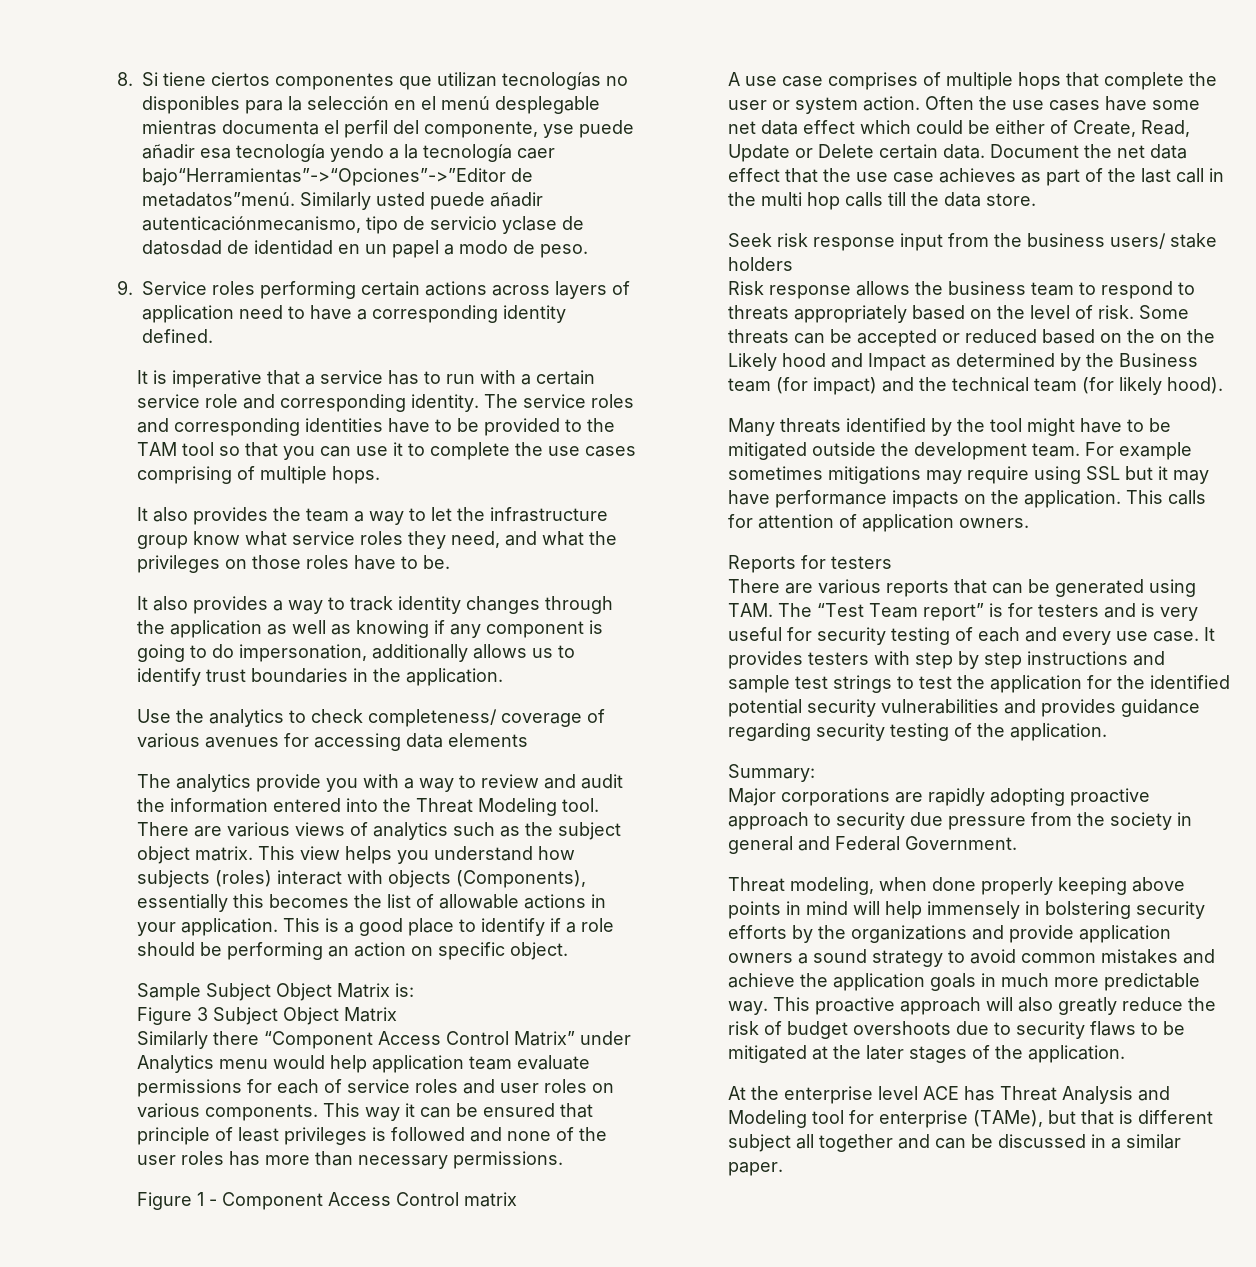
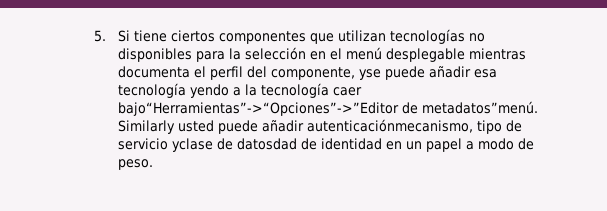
- 8. Si tiene ciertos componentes que utilizan tecnologías no disponibles para la selección en el menú desplegable mientras documenta el perfil del componente, yse puede añadir esa tecnología yendo a la tecnología caer bajo“Herramientas”->“Opciones”->”Editor de metadatos”menú.
+ 5. Si tiene ciertos componentes que utilizan tecnologías no disponibles para la selección en el menú desplegable mientras documenta el perfil del componente, yse puede añadir esa tecnología yendo a la tecnología caer bajo“Herramientas”->“Opciones”->”Editor de metadatos”menú.
- 9. Service roles performing certain actions across layers of application need to have a corresponding identity defined.
- It is imperative that a service has to run with a certain service role and corresponding identity. The service roles and corresponding identities have to be provided to the TAM tool so that you can use it to complete the use cases comprising of multiple hops.
- It also provides the team a way to let the infrastructure group know what service roles they need, and what the privileges on those roles have to be.
- It also provides a way to track identity changes through the application as well as knowing if any component is going to do impersonation, additionally allows us to identify trust boundaries in the application.
- Use the analytics to check completeness/ coverage of various avenues for accessing data elements
- The analytics provide you with a way to review and audit the information entered into the Threat Modeling tool. There are various views of analytics such as the subject object matrix. This view helps you understand how subjects (roles) interact with objects (Components), essentially this becomes the list of allowable actions in your application. This is a good place to identify if a role should be performing an action on specific object.
- Sample Subject Object Matrix is:
- Figure 3 Subject Object Matrix
- Similarly there “Component Access Control Matrix” under Analytics menu would help application team evaluate permissions for each of service roles and user roles on various components. This way it can be ensured that principle of least privileges is followed and none of the user roles has more than necessary permissions.
- Figure 1 - Component Access Control matrix
- A use case comprises of multiple hops that complete the user or system action. Often the use cases have some net data effect which could be either of Create, Read, Update or Delete certain data. Document the net data effect that the use case achieves as part of the last call in the multi hop calls till the data store.
- Seek risk response input from the business users/ stake holders
- Risk response allows the business team to respond to threats appropriately based on the level of risk. Some threats can be accepted or reduced based on the on the Likely hood and Impact as determined by the Business team (for impact) and the technical team (for likely hood).
- Many threats identified by the tool might have to be mitigated outside the development team. For example sometimes mitigations may require using SSL but it may have performance impacts on the application. This calls for attention of application owners.
- Reports for testers
- There are various reports that can be generated using TAM. The “Test Team report” is for testers and is very useful for security testing of each and every use case. It provides testers with step by step instructions and sample test strings to test the application for the identified potential security vulnerabilities and provides guidance regarding security testing of the application.
- Summary:
- Major corporations are rapidly adopting proactive approach to security due pressure from the society in general and Federal Government.
- Threat modeling, when done properly keeping above points in mind will help immensely in bolstering security efforts by the organizations and provide application owners a sound strategy to avoid common mistakes and achieve the application goals in much more predictable way. This proactive approach will also greatly reduce the risk of budget overshoots due to security flaws to be mitigated at the later stages of the application.
- At the enterprise level ACE has Threat Analysis and Modeling tool for enterprise (TAMe), but that is different subject all together and can be discussed in a similar paper.

